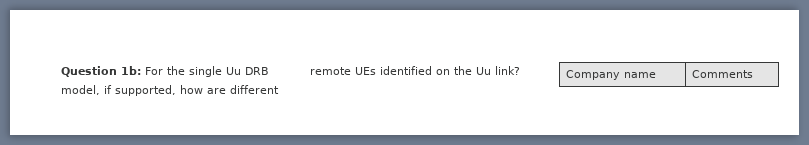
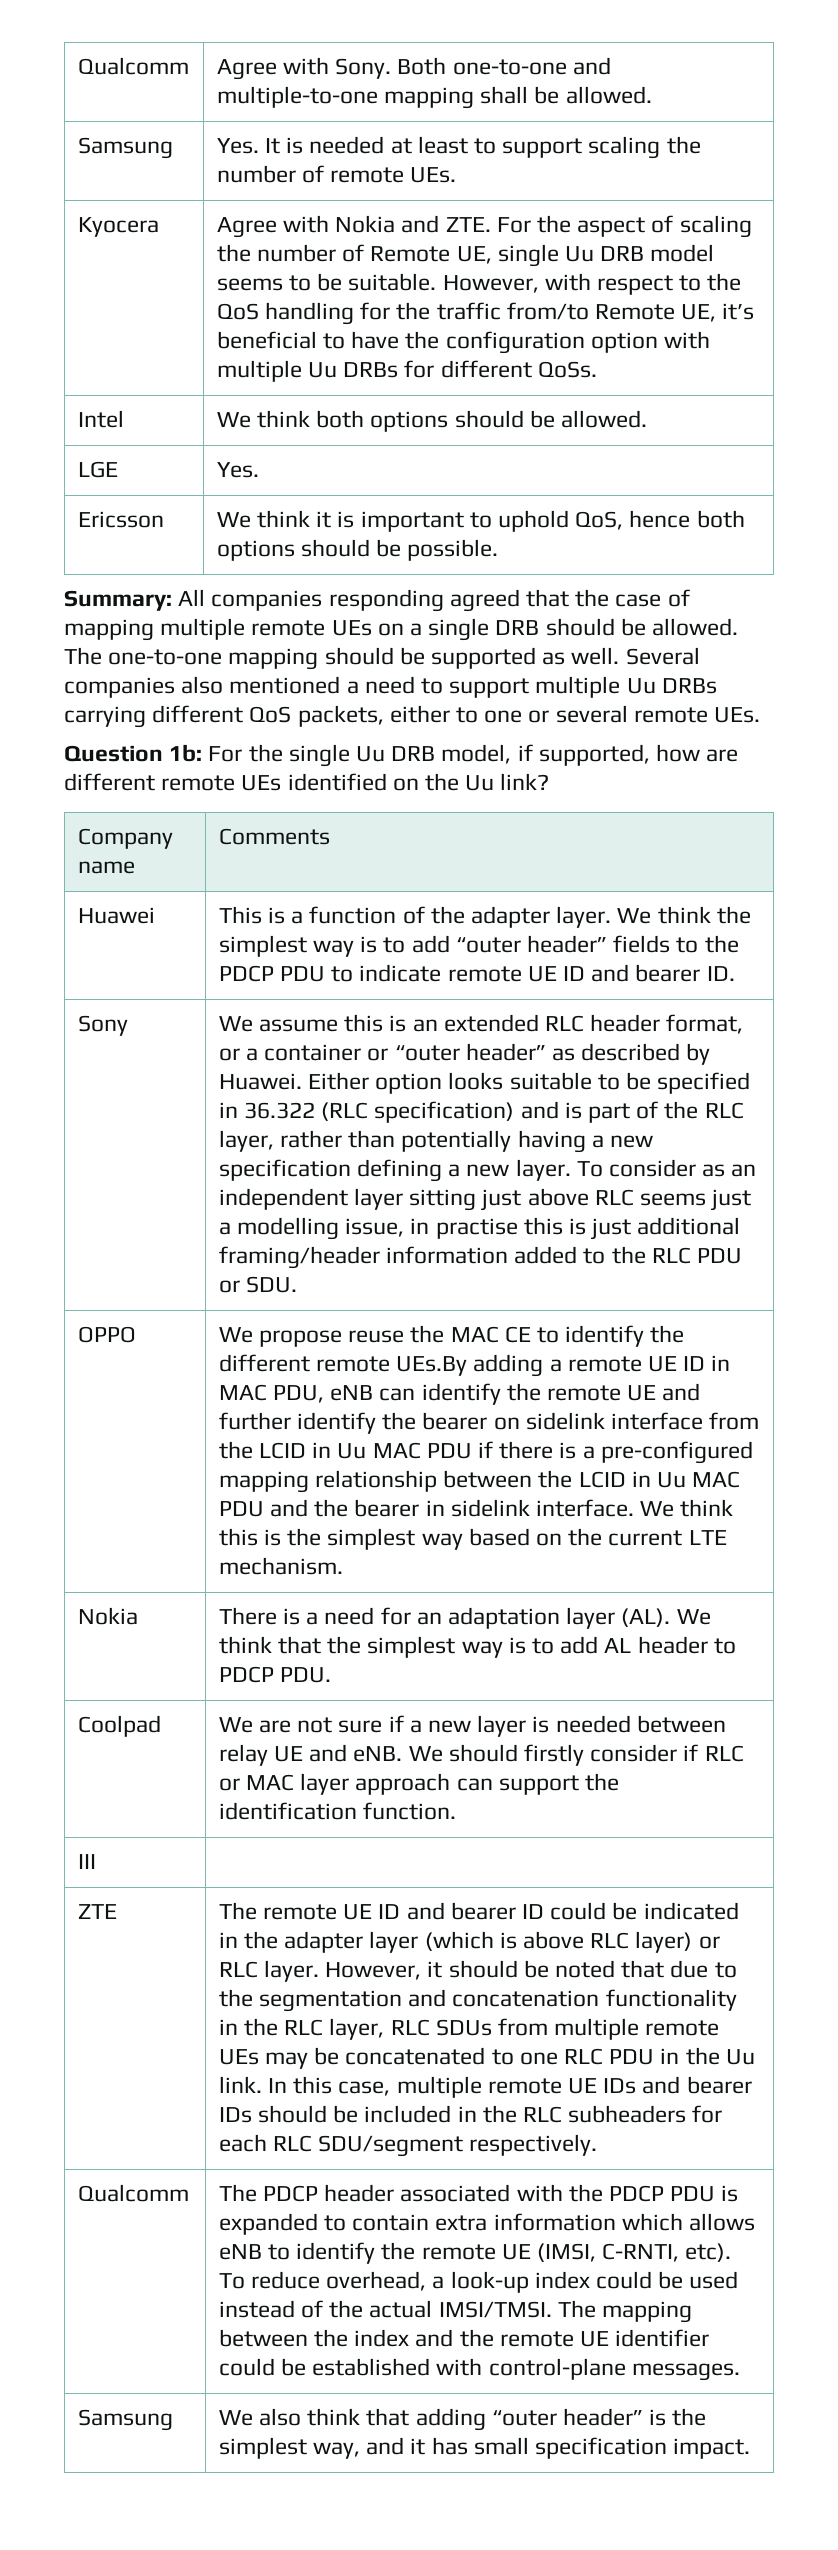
+ Qualcomm | Agree with Sony. Both one-to-one and multiple-to-one mapping shall be allowed.
+ Samsung | Yes. It is needed at least to support scaling the number of remote UEs.
+ Kyocera | Agree with Nokia and ZTE. For the aspect of scaling the number of Remote UE, single Uu DRB model seems to be suitable. However, with respect to the QoS handling for the traffic from/to Remote UE, it’s beneficial to have the configuration option with multiple Uu DRBs for different QoSs.
+ Intel | We think both options should be allowed.
+ LGE | Yes.
+ Ericsson | We think it is important to uphold QoS, hence both options should be possible.
+ Summary: All companies responding agreed that the case of mapping multiple remote UEs on a single DRB should be allowed. The one-to-one mapping should be supported as well. Several companies also mentioned a need to support multiple Uu DRBs carrying different QoS packets, either to one or several remote UEs.
+ Huawei | This is a function of the adapter layer. We think the simplest way is to add “outer header” fields to the PDCP PDU to indicate remote UE ID and bearer ID.
+ Sony | We assume this is an extended RLC header format, or a container or “outer header” as described by Huawei. Either option looks suitable to be specified in 36.322 (RLC specification) and is part of the RLC layer, rather than potentially having a new specification defining a new layer. To consider as an independent layer sitting just above RLC seems just a modelling issue, in practise this is just additional framing/header information added to the RLC PDU or SDU.
+ OPPO | We propose reuse the MAC CE to identify the different remote UEs.By adding a remote UE ID in MAC PDU, eNB can identify the remote UE and further identify the bearer on sidelink interface from the LCID in Uu MAC PDU if there is a pre-configured mapping relationship between the LCID in Uu MAC PDU and the bearer in sidelink interface. We think this is the simplest way based on the current LTE mechanism.
+ Nokia | There is a need for an adaptation layer (AL). We think that the simplest way is to add AL header to PDCP PDU.
+ Coolpad | We are not sure if a new layer is needed between relay UE and eNB. We should firstly consider if RLC or MAC layer approach can support the identification function.
+ III |
+ ZTE | The remote UE ID and bearer ID could be indicated in the adapter layer (which is above RLC layer) or RLC layer. However, it should be noted that due to the segmentation and concatenation functionality in the RLC layer, RLC SDUs from multiple remote UEs may be concatenated to one RLC PDU in the Uu link. In this case, multiple remote UE IDs and bearer IDs should be included in the RLC subheaders for each RLC SDU/segment respectively.
+ Qualcomm | The PDCP header associated with the PDCP PDU is expanded to contain extra information which allows eNB to identify the remote UE (IMSI, C-RNTI, etc). To reduce overhead, a look-up index could be used instead of the actual IMSI/TMSI. The mapping between the index and the remote UE identifier could be established with control-plane messages.
+ Samsung | We also think that adding “outer header” is the simplest way, and it has small specification impact.

